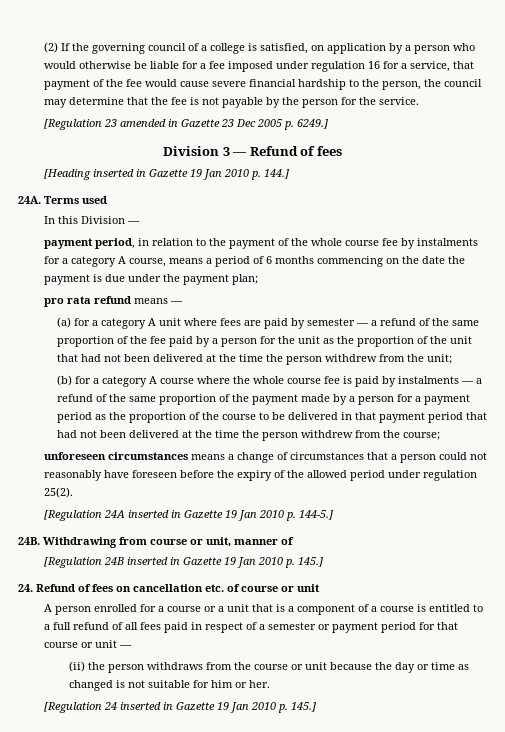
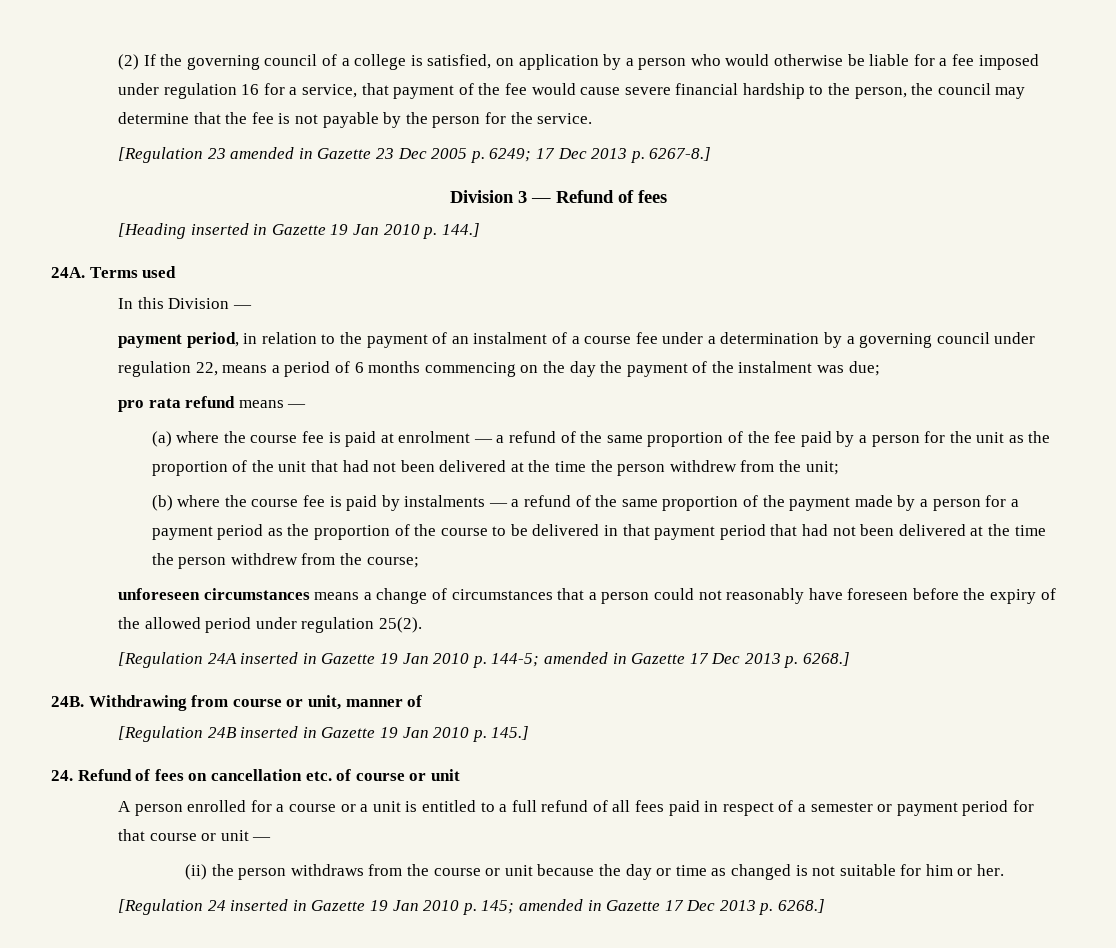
- [Regulation 23 amended in Gazette 23 Dec 2005 p. 6249.]
+ [Regulation 23 amended in Gazette 23 Dec 2005 p. 6249; 17 Dec 2013 p. 6267-8.]
- payment period, in relation to the payment of the whole course fee by instalments for a category A course, means a period of 6 months commencing on the date the payment is due under the payment plan;
+ payment period, in relation to the payment of an instalment of a course fee under a determination by a governing council under regulation 22, means a period of 6 months commencing on the day the payment of the instalment was due;
- (a) for a category A unit where fees are paid by semester — a refund of the same proportion of the fee paid by a person for the unit as the proportion of the unit that had not been delivered at the time the person withdrew from the unit;
+ (a) where the course fee is paid at enrolment — a refund of the same proportion of the fee paid by a person for the unit as the proportion of the unit that had not been delivered at the time the person withdrew from the unit;
- (b) for a category A course where the whole course fee is paid by instalments — a refund of the same proportion of the payment made by a person for a payment period as the proportion of the course to be delivered in that payment period that had not been delivered at the time the person withdrew from the course;
+ (b) where the course fee is paid by instalments — a refund of the same proportion of the payment made by a person for a payment period as the proportion of the course to be delivered in that payment period that had not been delivered at the time the person withdrew from the course;
- [Regulation 24A inserted in Gazette 19 Jan 2010 p. 144-5.]
+ [Regulation 24A inserted in Gazette 19 Jan 2010 p. 144-5; amended in Gazette 17 Dec 2013 p. 6268.]
- A person enrolled for a course or a unit that is a component of a course is entitled to a full refund of all fees paid in respect of a semester or payment period for that course or unit —
+ A person enrolled for a course or a unit is entitled to a full refund of all fees paid in respect of a semester or payment period for that course or unit —
- [Regulation 24 inserted in Gazette 19 Jan 2010 p. 145.]
+ [Regulation 24 inserted in Gazette 19 Jan 2010 p. 145; amended in Gazette 17 Dec 2013 p. 6268.]

